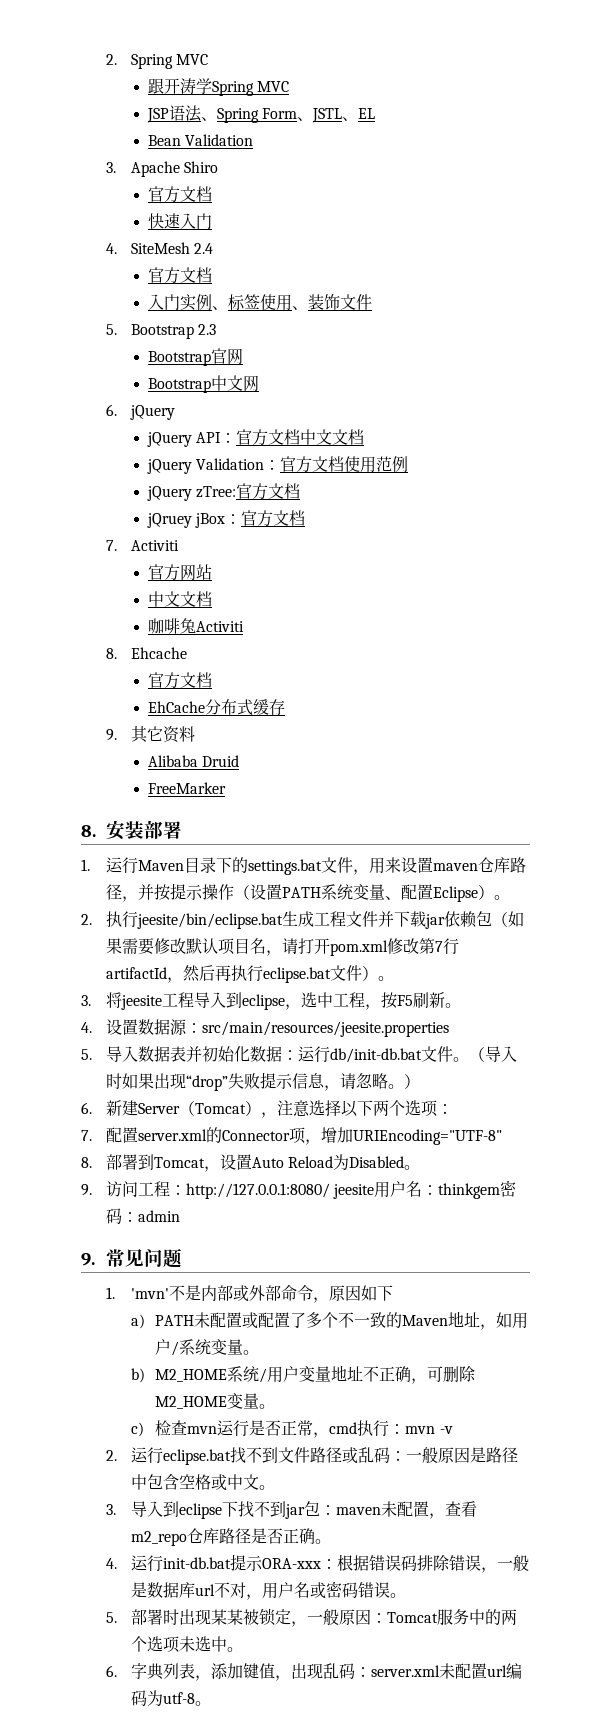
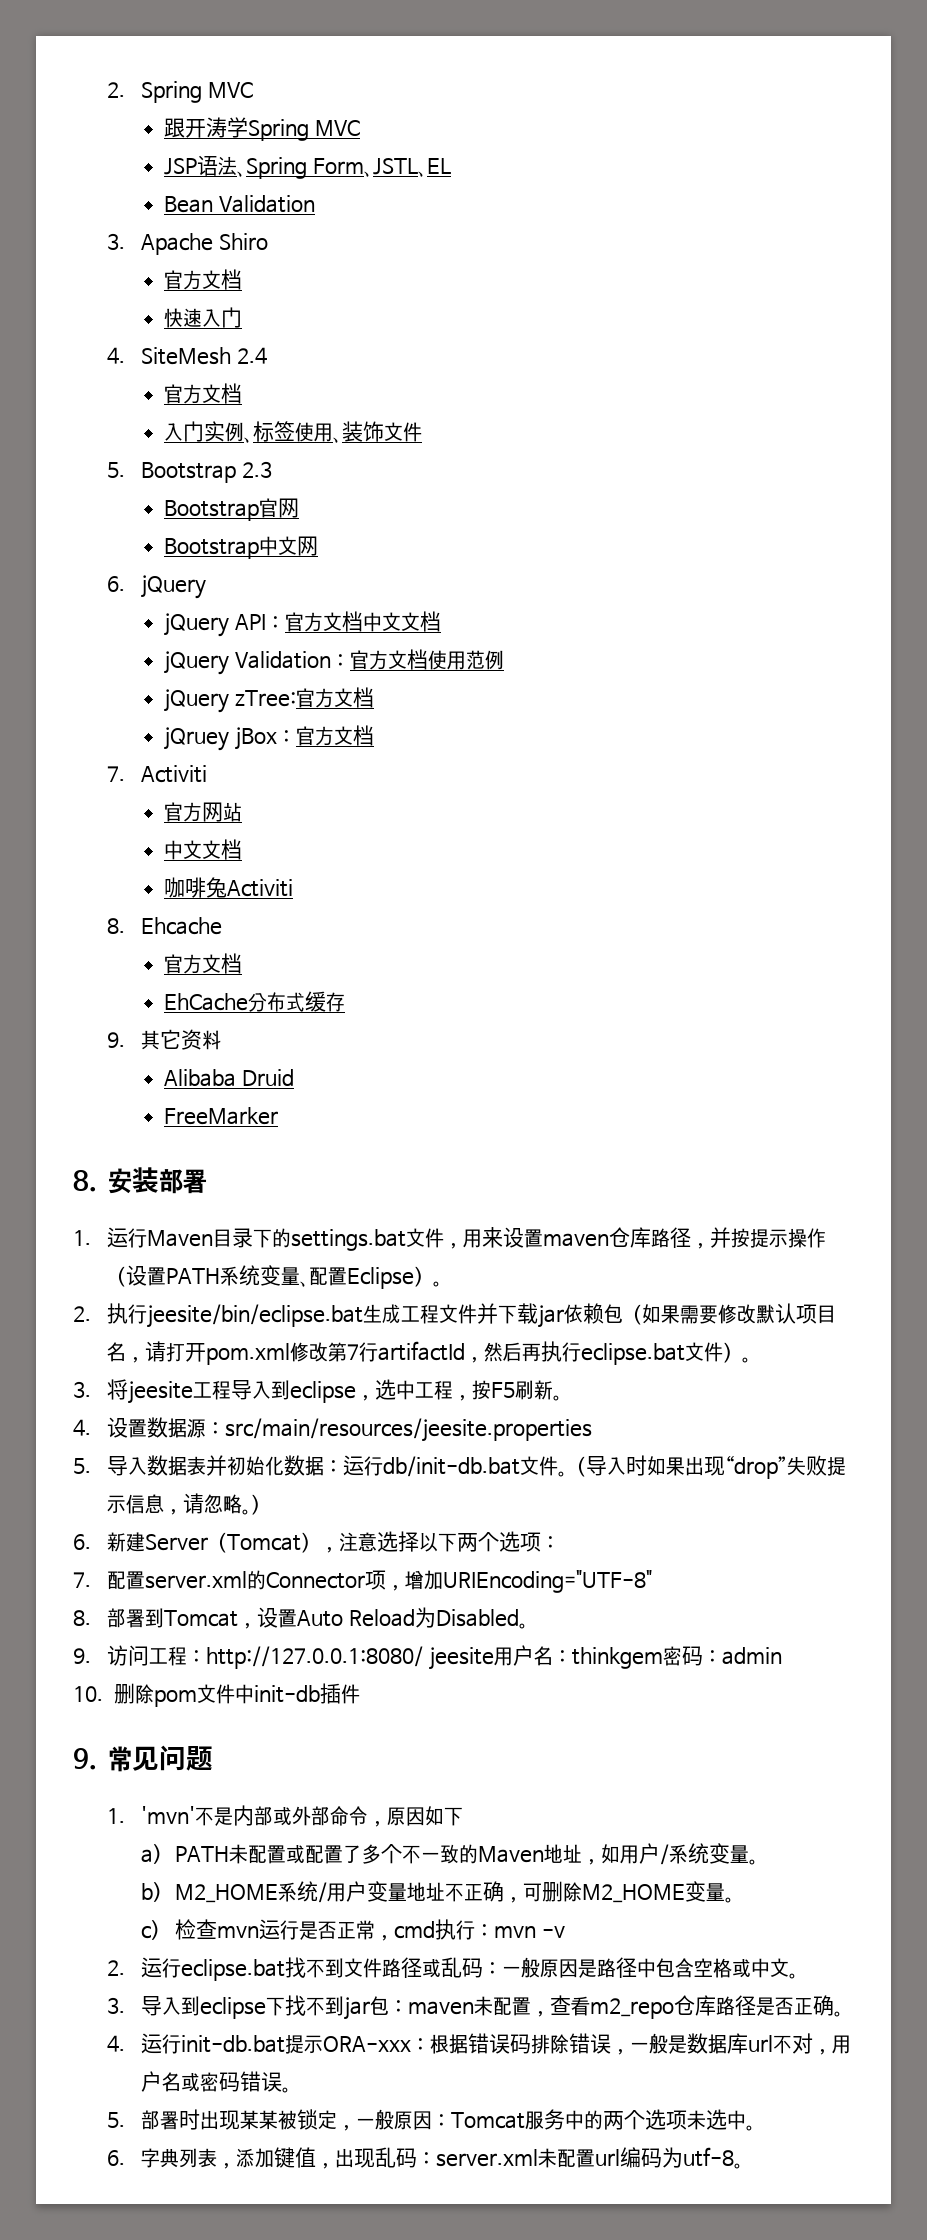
+ 10.删除pom文件中init-db插件

